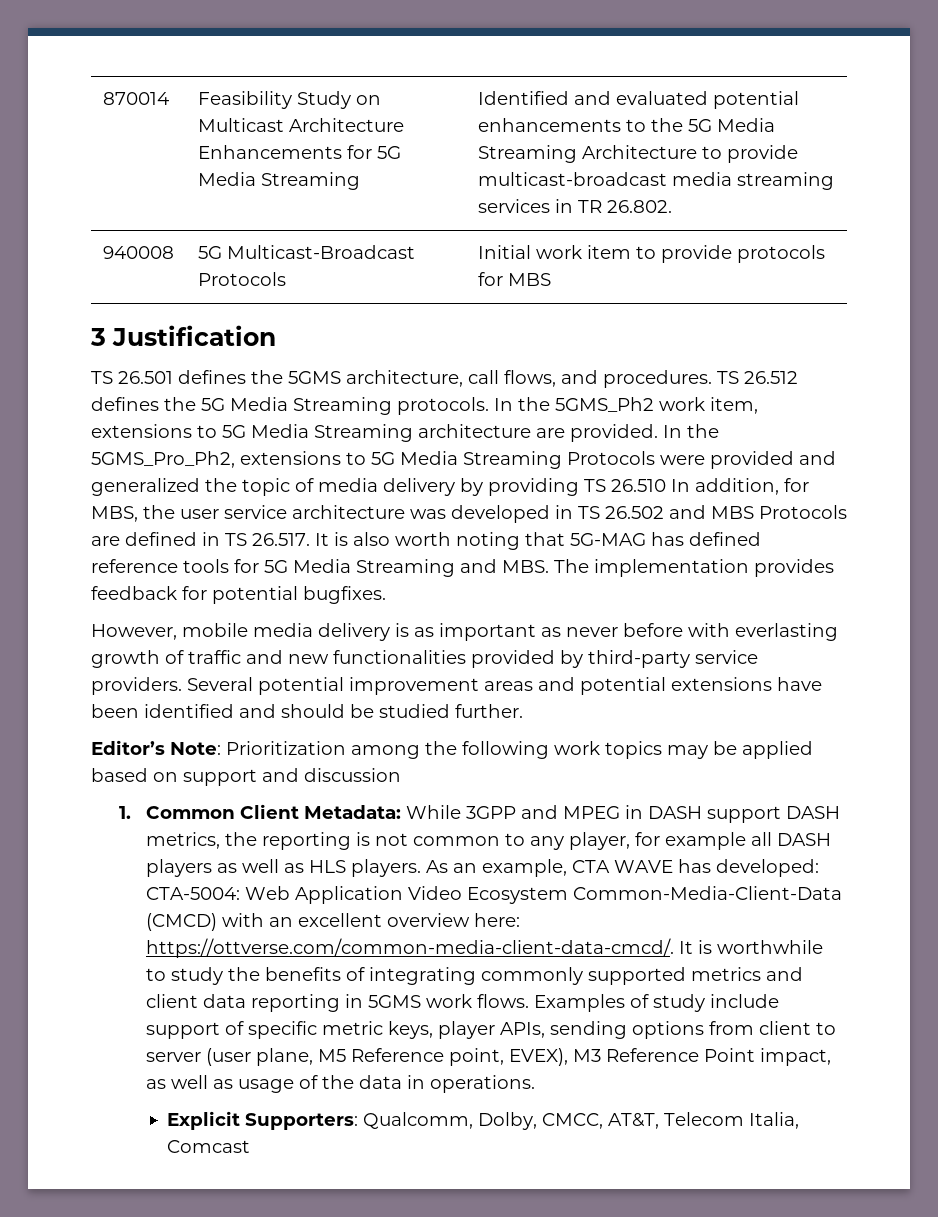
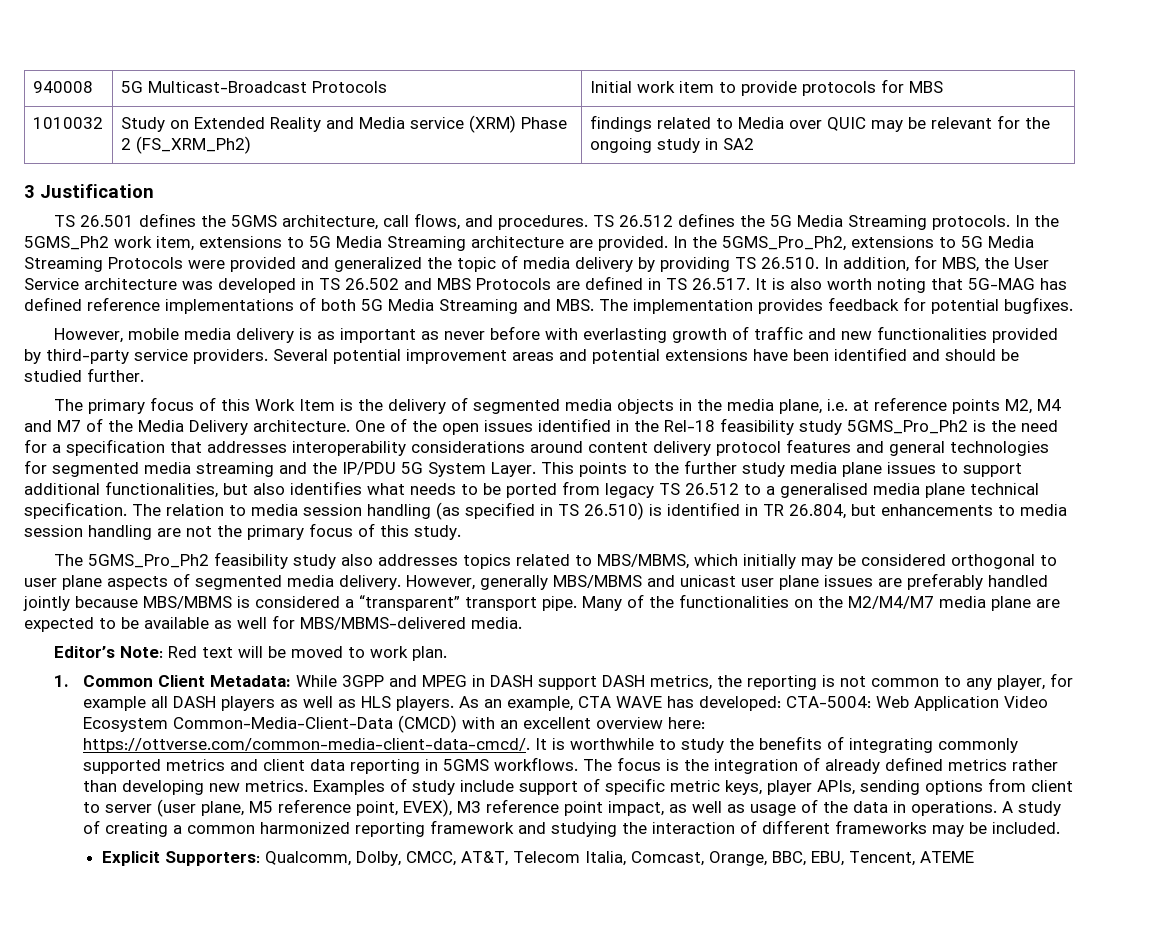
- 870014 | Feasibility Study on Multicast Architecture Enhancements for 5G Media Streaming | Identified and evaluated potential enhancements to the 5G Media Streaming Architecture to provide multicast-broadcast media streaming services in TR 26.802.
+ 1010032 | Study on Extended Reality and Media service (XRM) Phase 2 (FS_XRM_Ph2) | findings related to Media over QUIC may be relevant for the ongoing study in SA2
- In the 5GMS_Pro_Ph2, extensions to 5G Media Streaming Protocols were provided and generalized the topic of media delivery by providing TS 26.510 In addition, for MBS, the user service architecture was developed in TS 26.502 and MBS Protocols are defined in TS 26.517. It is also worth noting that 5G-MAG has defined reference tools for 5G Media Streaming and MBS. The implementation provides feedback for potential bugfixes.
+ In the 5GMS_Pro_Ph2, extensions to 5G Media Streaming Protocols were provided and generalized the topic of media delivery by providing TS 26.510. In addition, for MBS, the User Service architecture was developed in TS 26.502 and MBS Protocols are defined in TS 26.517. It is also worth noting that 5G-MAG has defined reference implementations of both 5G Media Streaming and MBS. The implementation provides feedback for potential bugfixes.
- Editor’s Note: Prioritization among the following work topics may be applied based on support and discussion
+ The primary focus of this Work Item is the delivery of segmented media objects in the media plane, i.e. at reference points M2, M4 and M7 of the Media Delivery architecture. One of the open issues identified in the Rel-18 feasibility study 5GMS_Pro_Ph2 is the need for a specification that addresses interoperability considerations around content delivery protocol features and general technologies for segmented media streaming and the IP/PDU 5G System Layer. This points to the further study media plane issues to support additional functionalities, but also identifies what needs to be ported from legacy TS 26.512 to a generalised media plane technical specification. The relation to media session handling (as specified in TS 26.510) is identified in TR 26.804, but enhancements to media session handling are not the primary focus of this study.
+ The 5GMS_Pro_Ph2 feasibility study also addresses topics related to MBS/MBMS, which initially may be considered orthogonal to user plane aspects of segmented media delivery. However, generally MBS/MBMS and unicast user plane issues are preferably handled jointly because MBS/MBMS is considered a “transparent” transport pipe. Many of the functionalities on the M2/M4/M7 media plane are expected to be available as well for MBS/MBMS-delivered media.
+ Editor’s Note: Red text will be moved to work plan.
- As an example, CTA WAVE has developed: CTA-5004: Web Application Video Ecosystem Common-Media-Client-Data (CMCD) with an excellent overview here: https://ottverse.com/common-media-client-data-cmcd/. It is worthwhile to study the benefits of integrating commonly supported metrics and client data reporting in 5GMS work flows.
+ As an example, CTA WAVE has developed: CTA-5004: Web Application Video Ecosystem Common-Media-Client-Data (CMCD) with an excellent overview here: https://ottverse.com/common-media-client-data-cmcd/. It is worthwhile to study the benefits of integrating commonly supported metrics and client data reporting in 5GMS workflows. The focus is the integration of already defined metrics rather than developing new metrics.
- Examples of study include support of specific metric keys, player APIs, sending options from client to server (user plane, M5 Reference point, EVEX), M3 Reference Point impact, as well as usage of the data in operations.
+ Examples of study include support of specific metric keys, player APIs, sending options from client to server (user plane, M5 reference point, EVEX), M3 reference point impact, as well as usage of the data in operations. A study of creating a common harmonized reporting framework and studying the interaction of different frameworks may be included.
- Explicit Supporters: Qualcomm, Dolby, CMCC, AT&T, Telecom Italia, Comcast
+ Explicit Supporters: Qualcomm, Dolby, CMCC, AT&T, Telecom Italia, Comcast, Orange, BBC, EBU, Tencent, ATEME

